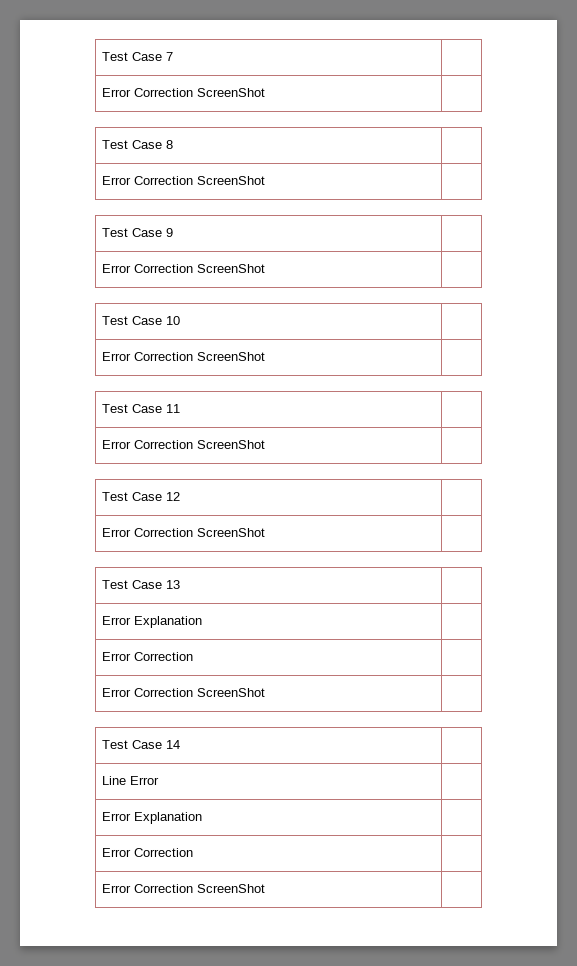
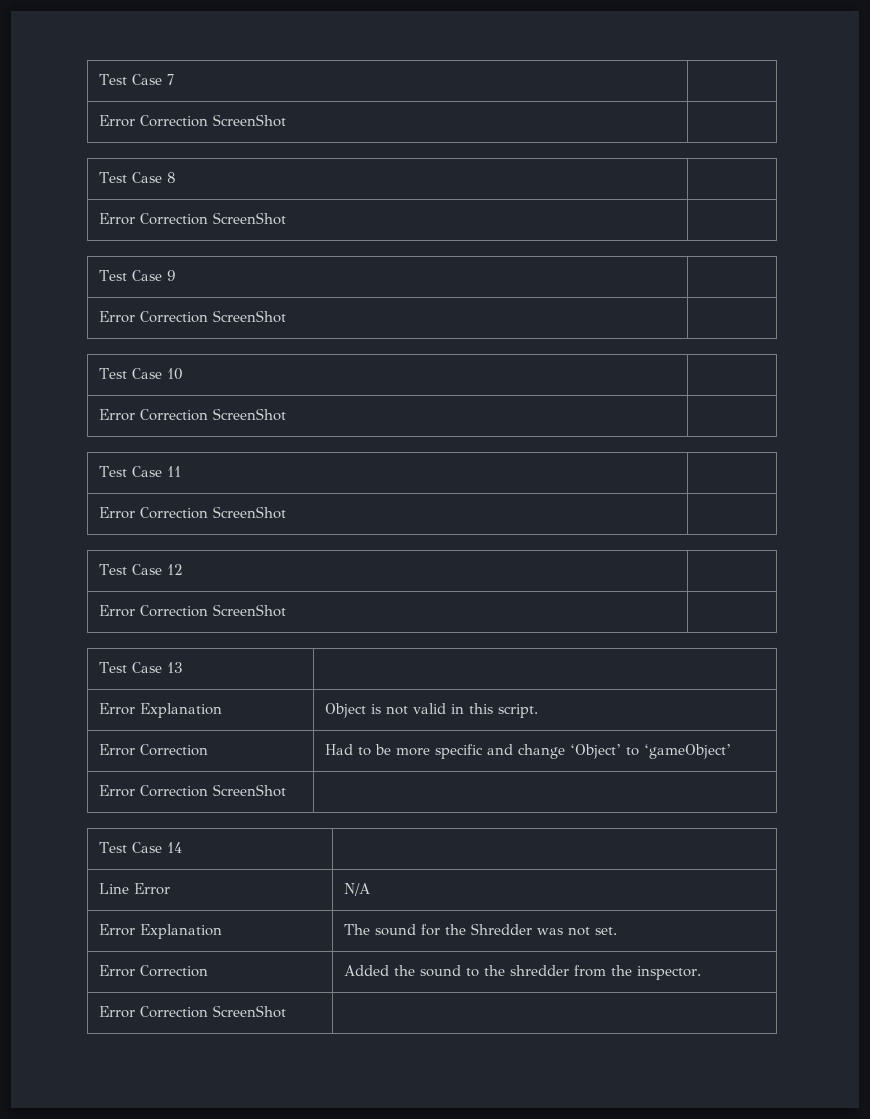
  Test Case 13 |
- Error Explanation |
- Error Correction |
+ Error Explanation | Object is not valid in this script.
+ Error Correction | Had to be more specific and change ‘Object’ to ‘gameObject’
- Line Error |
- Error Explanation |
- Error Correction |
+ Line Error | N/A
+ Error Explanation | The sound for the Shredder was not set.
+ Error Correction | Added the sound to the shredder from the inspector.

